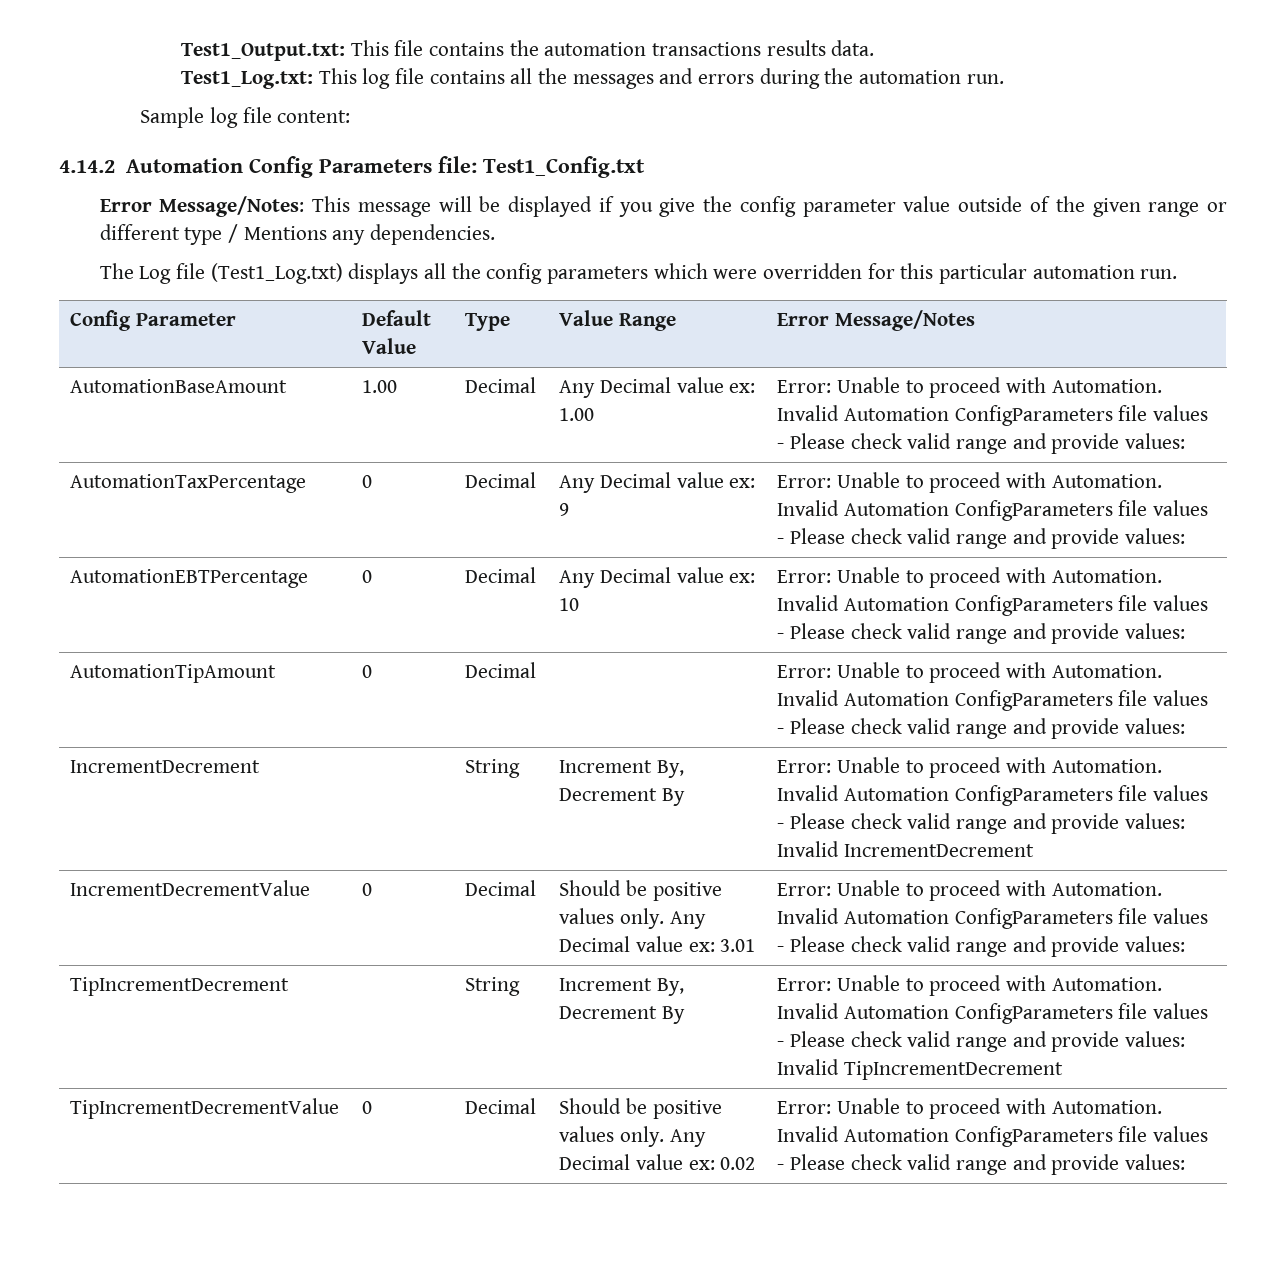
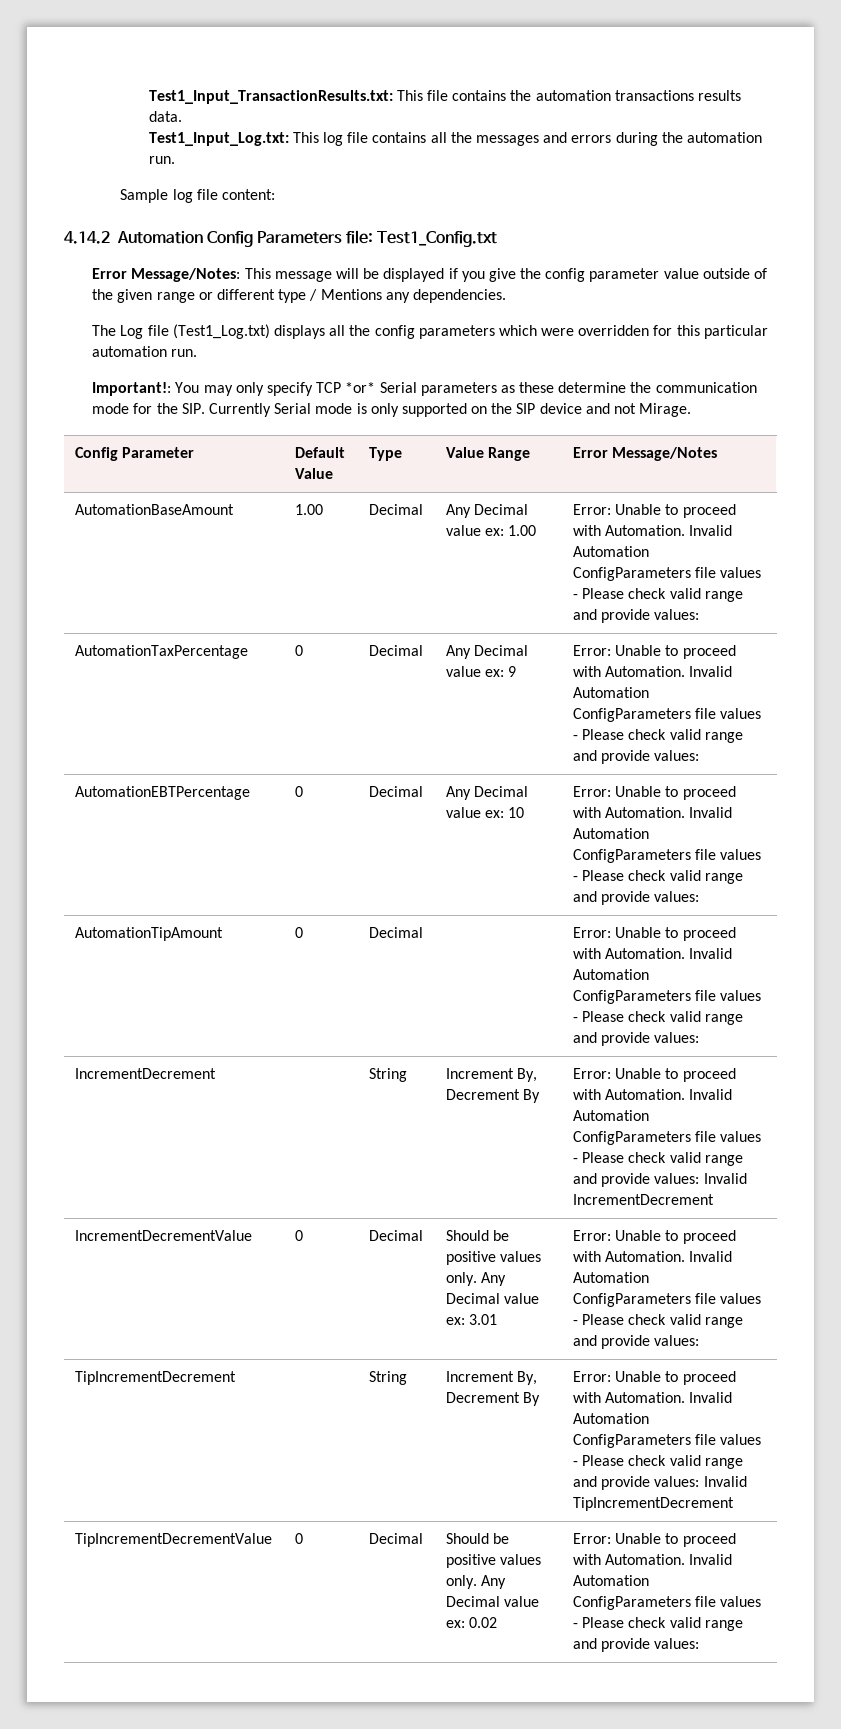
- Test1_Output.txt: This file contains the automation transactions results data.
+ Test1_Input_TransactionResults.txt: This file contains the automation transactions results data.
- Test1_Log.txt: This log file contains all the messages and errors during the automation run.
+ Test1_Input_Log.txt: This log file contains all the messages and errors during the automation run.
+ Important!: You may only specify TCP *or* Serial parameters as these determine the communication mode for the SIP. Currently Serial mode is only supported on the SIP device and not Mirage.

